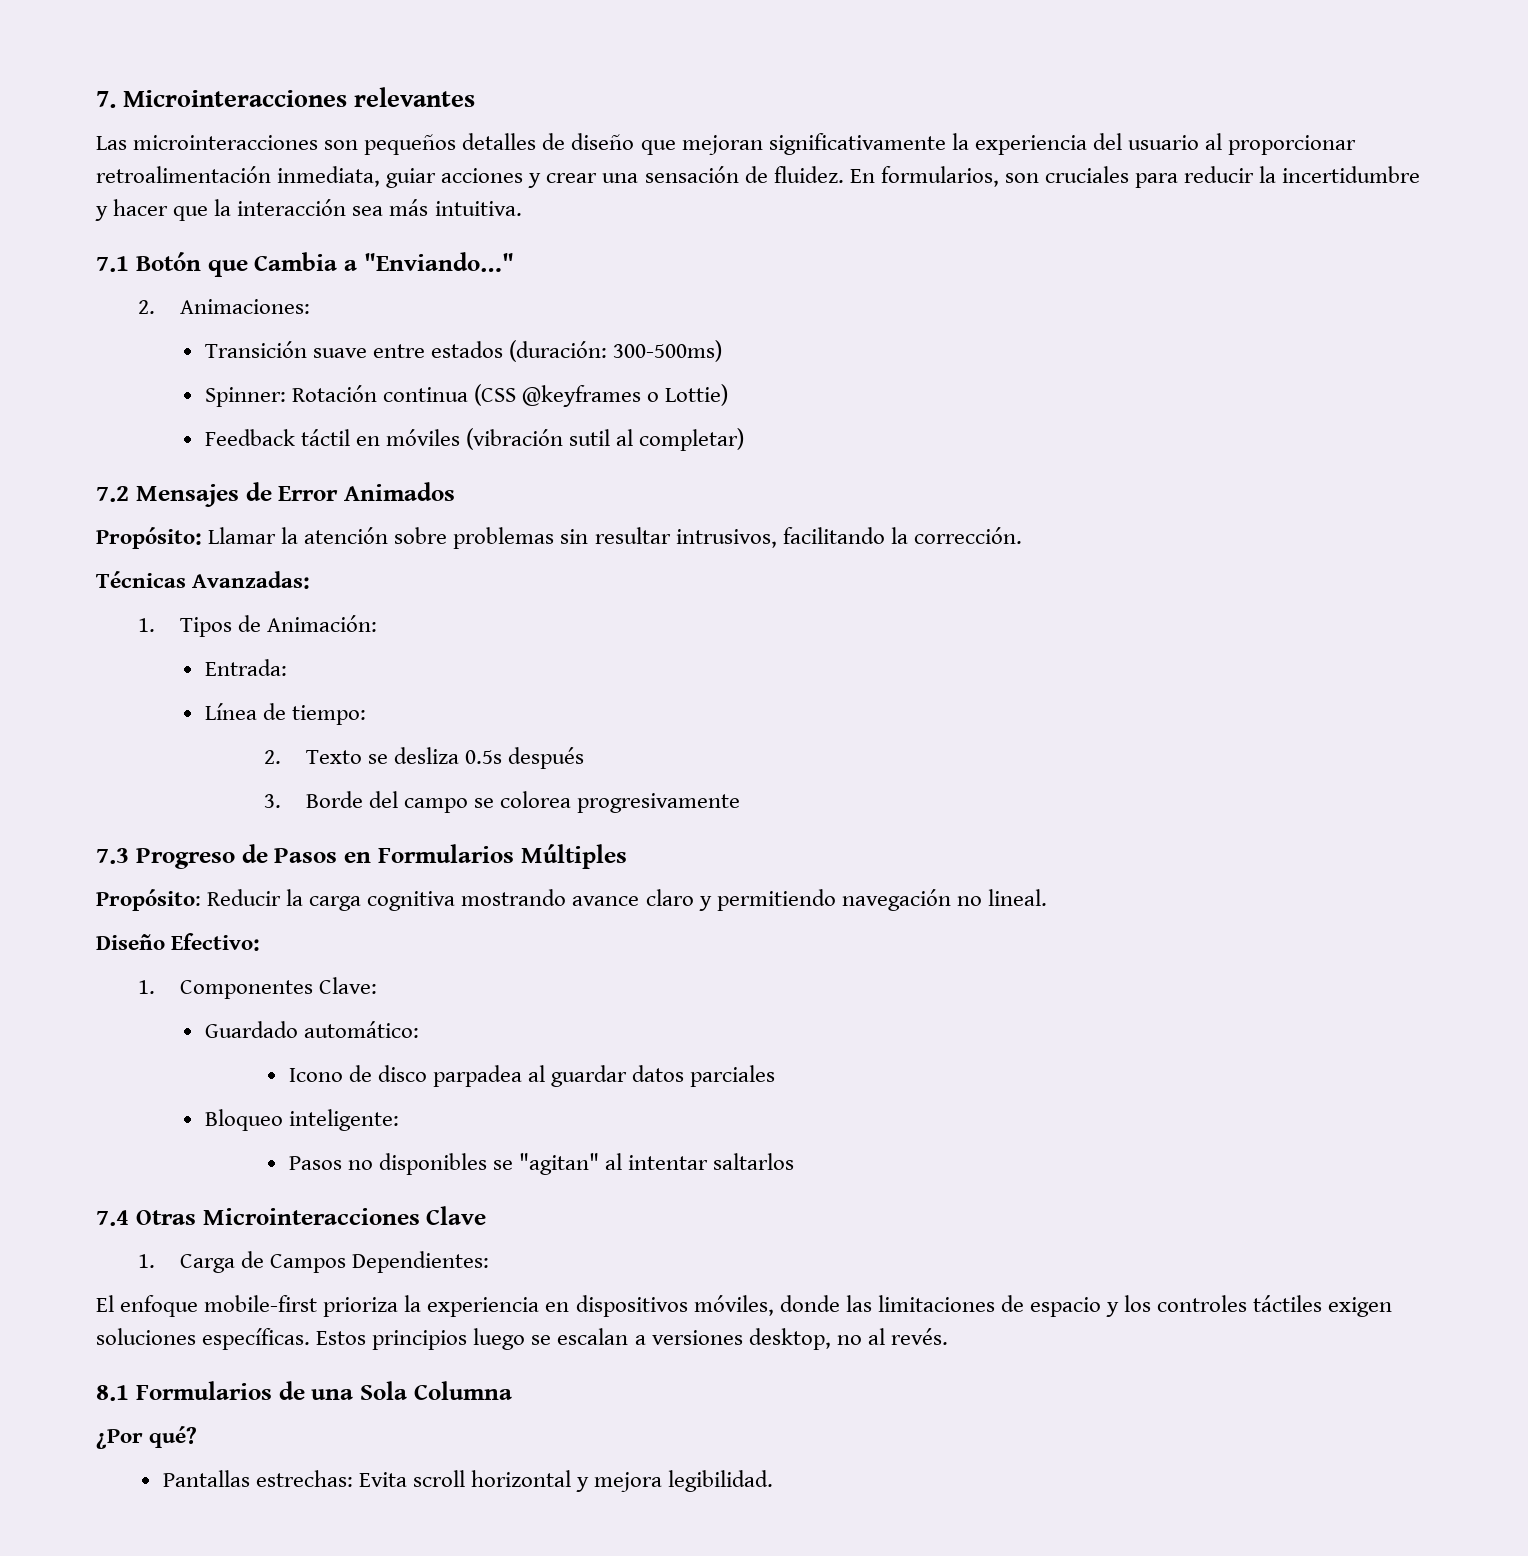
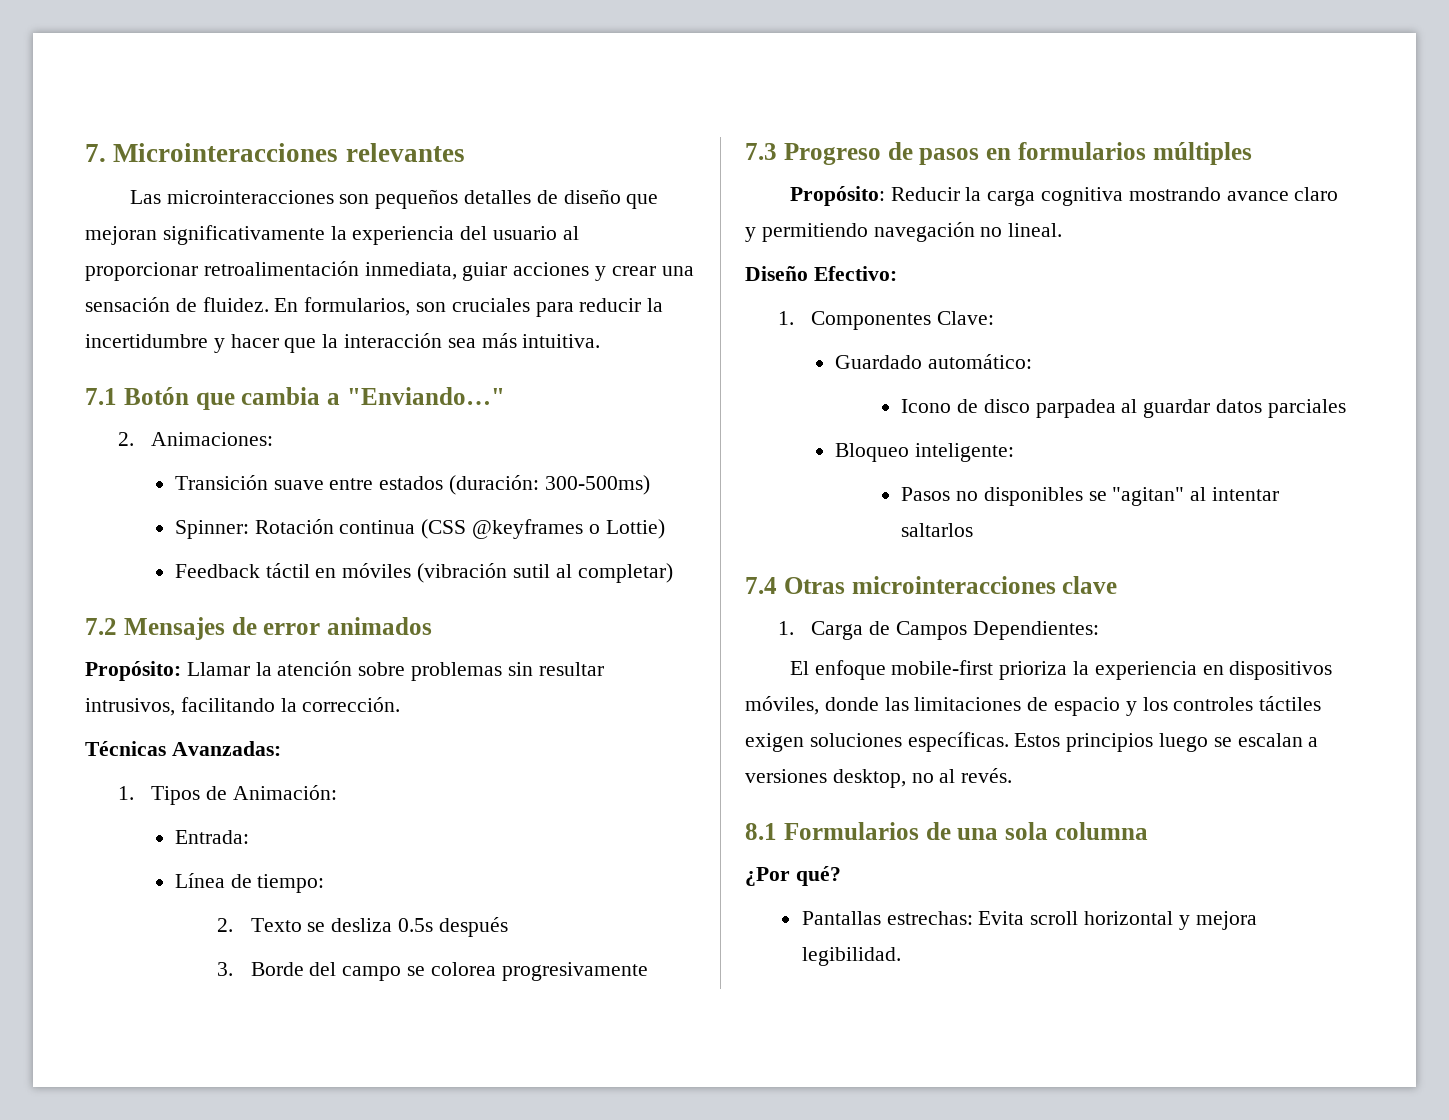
- 7.1 Botón que Cambia a "Enviando…"
+ 7.1 Botón que cambia a "Enviando…"
- 7.2 Mensajes de Error Animados
+ 7.2 Mensajes de error animados
- 7.3 Progreso de Pasos en Formularios Múltiples
+ 7.3 Progreso de pasos en formularios múltiples
- 7.4 Otras Microinteracciones Clave
+ 7.4 Otras microinteracciones clave
- 8.1 Formularios de una Sola Columna
+ 8.1 Formularios de una sola columna

